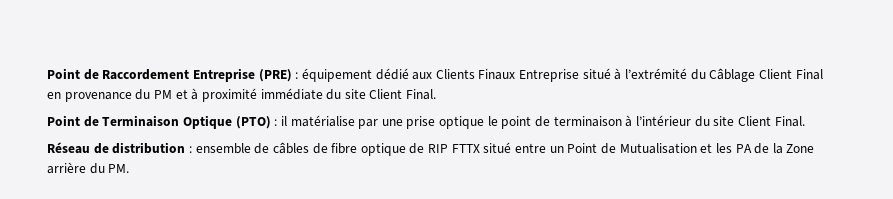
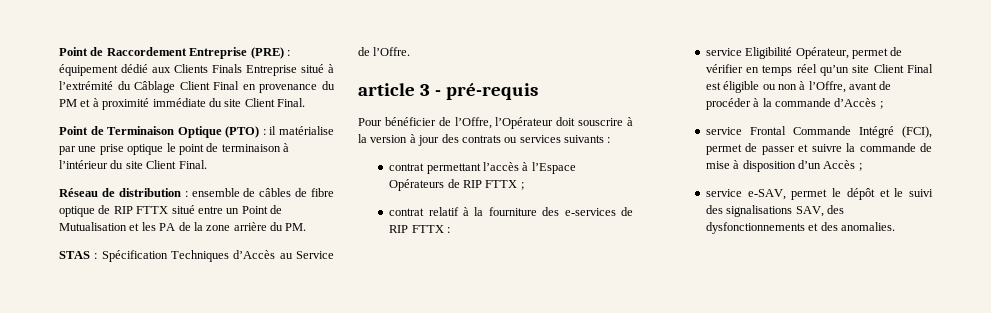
- Point de Raccordement Entreprise (PRE) : équipement dédié aux Clients Finaux Entreprise situé à l’extrémité du Câblage Client Final en provenance du PM et à proximité immédiate du site Client Final.
+ Point de Raccordement Entreprise (PRE) : équipement dédié aux Clients Finals Entreprise situé à l’extrémité du Câblage Client Final en provenance du PM et à proximité immédiate du site Client Final.
- Réseau de distribution : ensemble de câbles de fibre optique de RIP FTTX situé entre un Point de Mutualisation et les PA de la Zone arrière du PM.
+ Réseau de distribution : ensemble de câbles de fibre optique de RIP FTTX situé entre un Point de Mutualisation et les PA de la zone arrière du PM.
+ STAS : Spécification Techniques d’Accès au Service de l’Offre.
+ article 3 - pré-requis
+ Pour bénéficier de l’Offre, l’Opérateur doit souscrire à la version à jour des contrats ou services suivants :
+ contrat permettant l’accès à l’Espace Opérateurs de RIP FTTX ;
+ contrat relatif à la fourniture des e-services de RIP FTTX :
+ service Eligibilité Opérateur, permet de vérifier en temps réel qu’un site Client Final est éligible ou non à l’Offre, avant de procéder à la commande d’Accès ;
+ service Frontal Commande Intégré (FCI), permet de passer et suivre la commande de mise à disposition d’un Accès ;
+ service e-SAV, permet le dépôt et le suivi des signalisations SAV, des dysfonctionnements et des anomalies.

